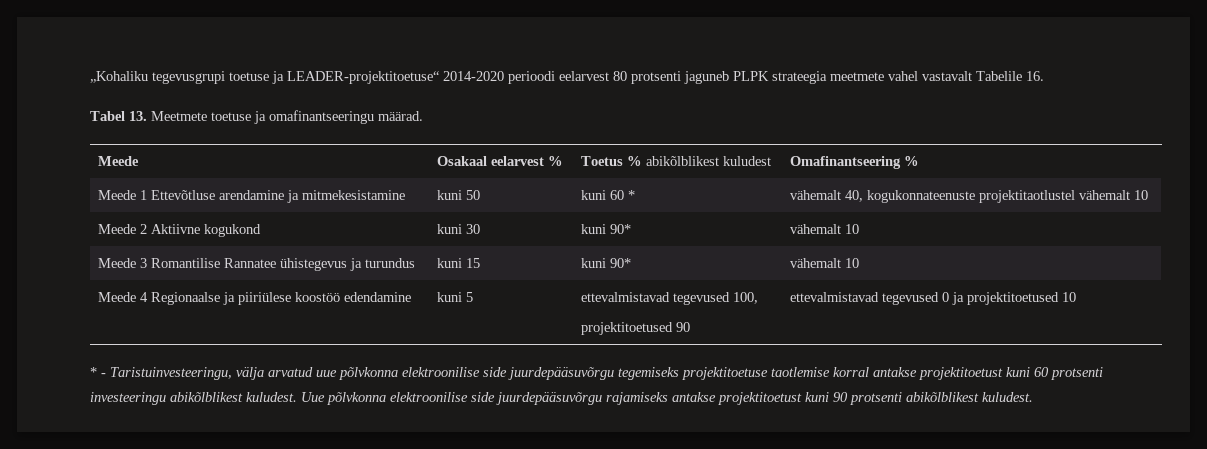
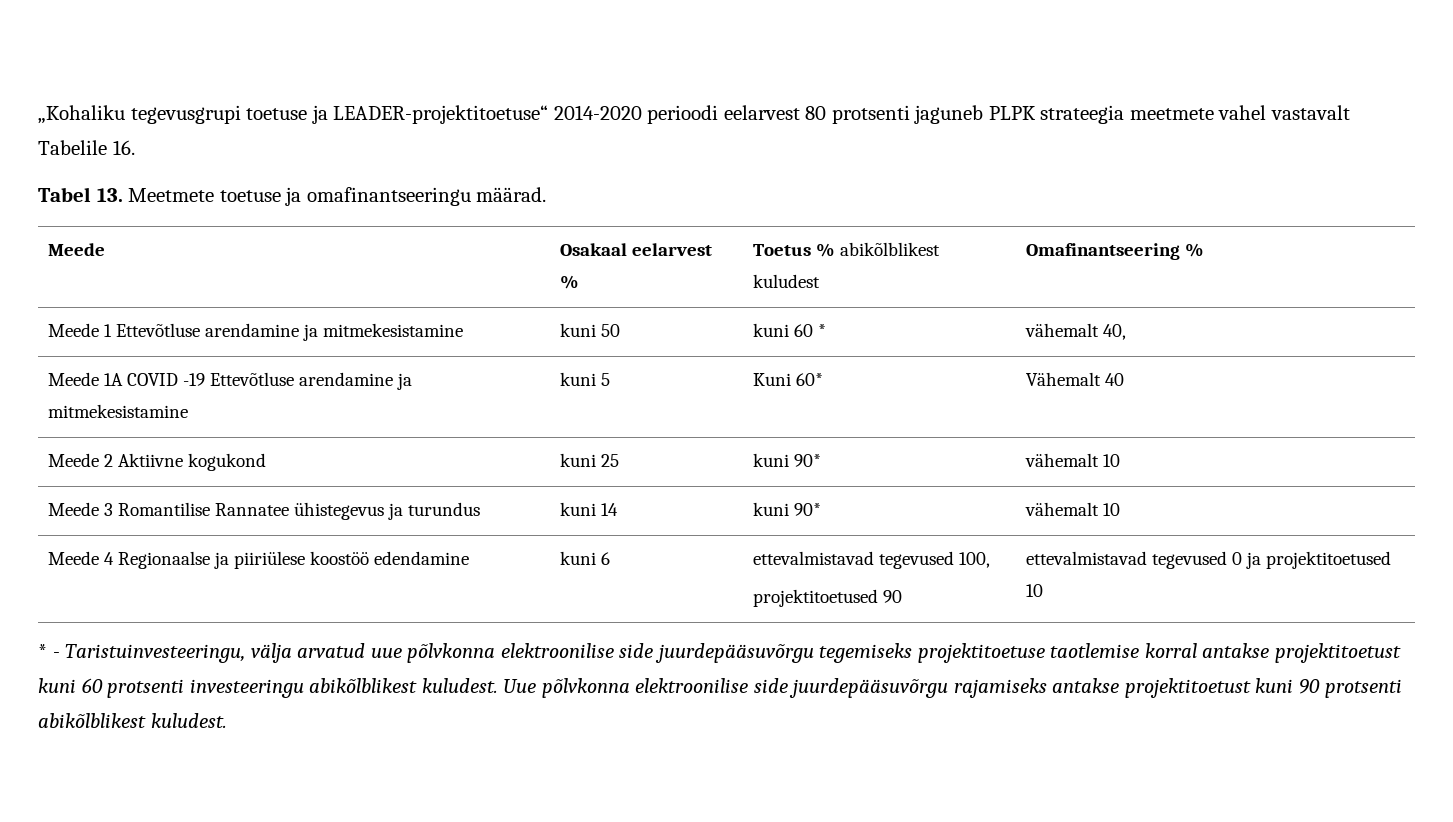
- Meede 1 Ettevõtluse arendamine ja mitmekesistamine | kuni 50 | kuni 60 * | vähemalt 40, kogukonnateenuste projektitaotlustel vähemalt 10
+ Meede 1 Ettevõtluse arendamine ja mitmekesistamine | kuni 50 | kuni 60 * | vähemalt 40,
+ Meede 1A COVID -19 Ettevõtluse arendamine ja mitmekesistamine | kuni 5 | Kuni 60* | Vähemalt 40
- Meede 2 Aktiivne kogukond | kuni 30 | kuni 90* | vähemalt 10
+ Meede 2 Aktiivne kogukond | kuni 25 | kuni 90* | vähemalt 10
- Meede 3 Romantilise Rannatee ühistegevus ja turundus | kuni 15 | kuni 90* | vähemalt 10
+ Meede 3 Romantilise Rannatee ühistegevus ja turundus | kuni 14 | kuni 90* | vähemalt 10
- Meede 4 Regionaalse ja piiriülese koostöö edendamine | kuni 5 | ettevalmistavad tegevused 100,
+ Meede 4 Regionaalse ja piiriülese koostöö edendamine | kuni 6 | ettevalmistavad tegevused 100,

